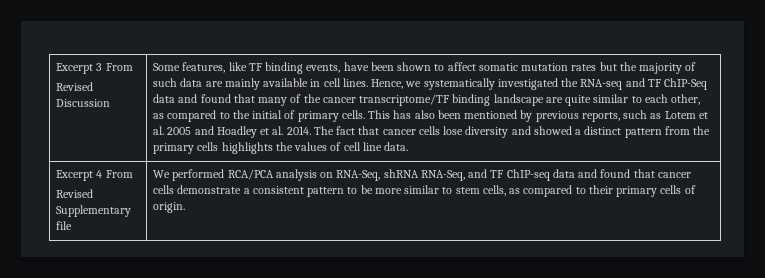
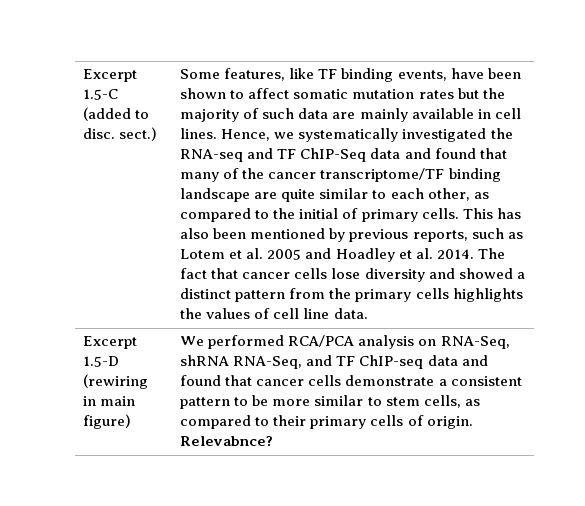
- Excerpt 3 From
- Revised Discussion
+ Excerpt 1.5-C (added to disc. sect.)
- Excerpt 4 From
- Revised Supplementary file
+ Excerpt 1.5-D (rewiring in main figure)
+ Relevabnce?

